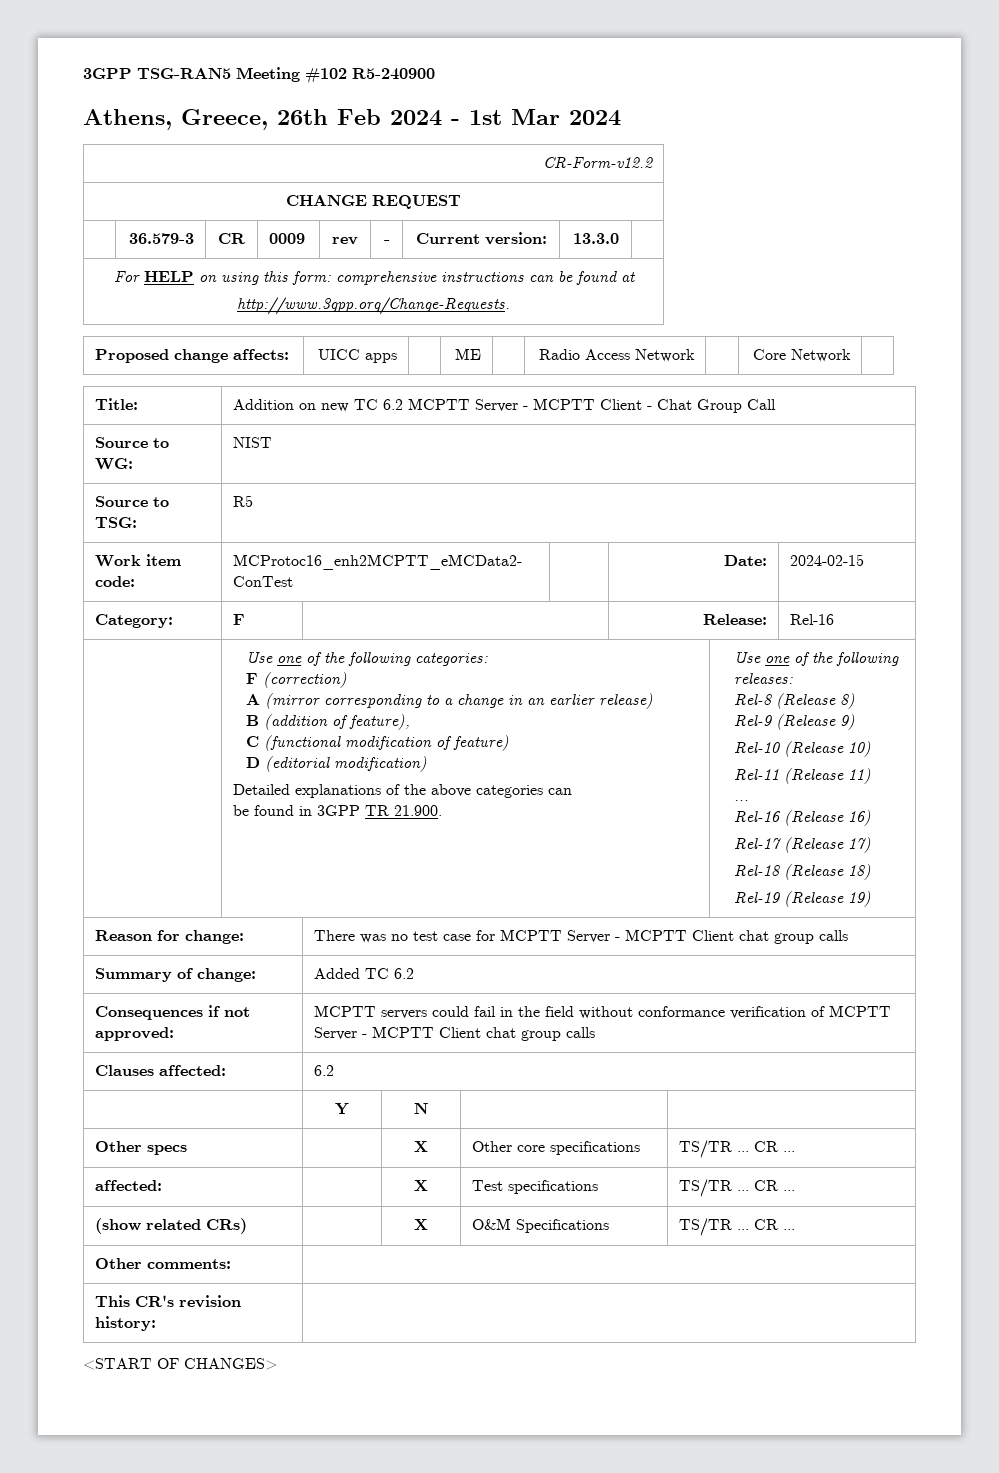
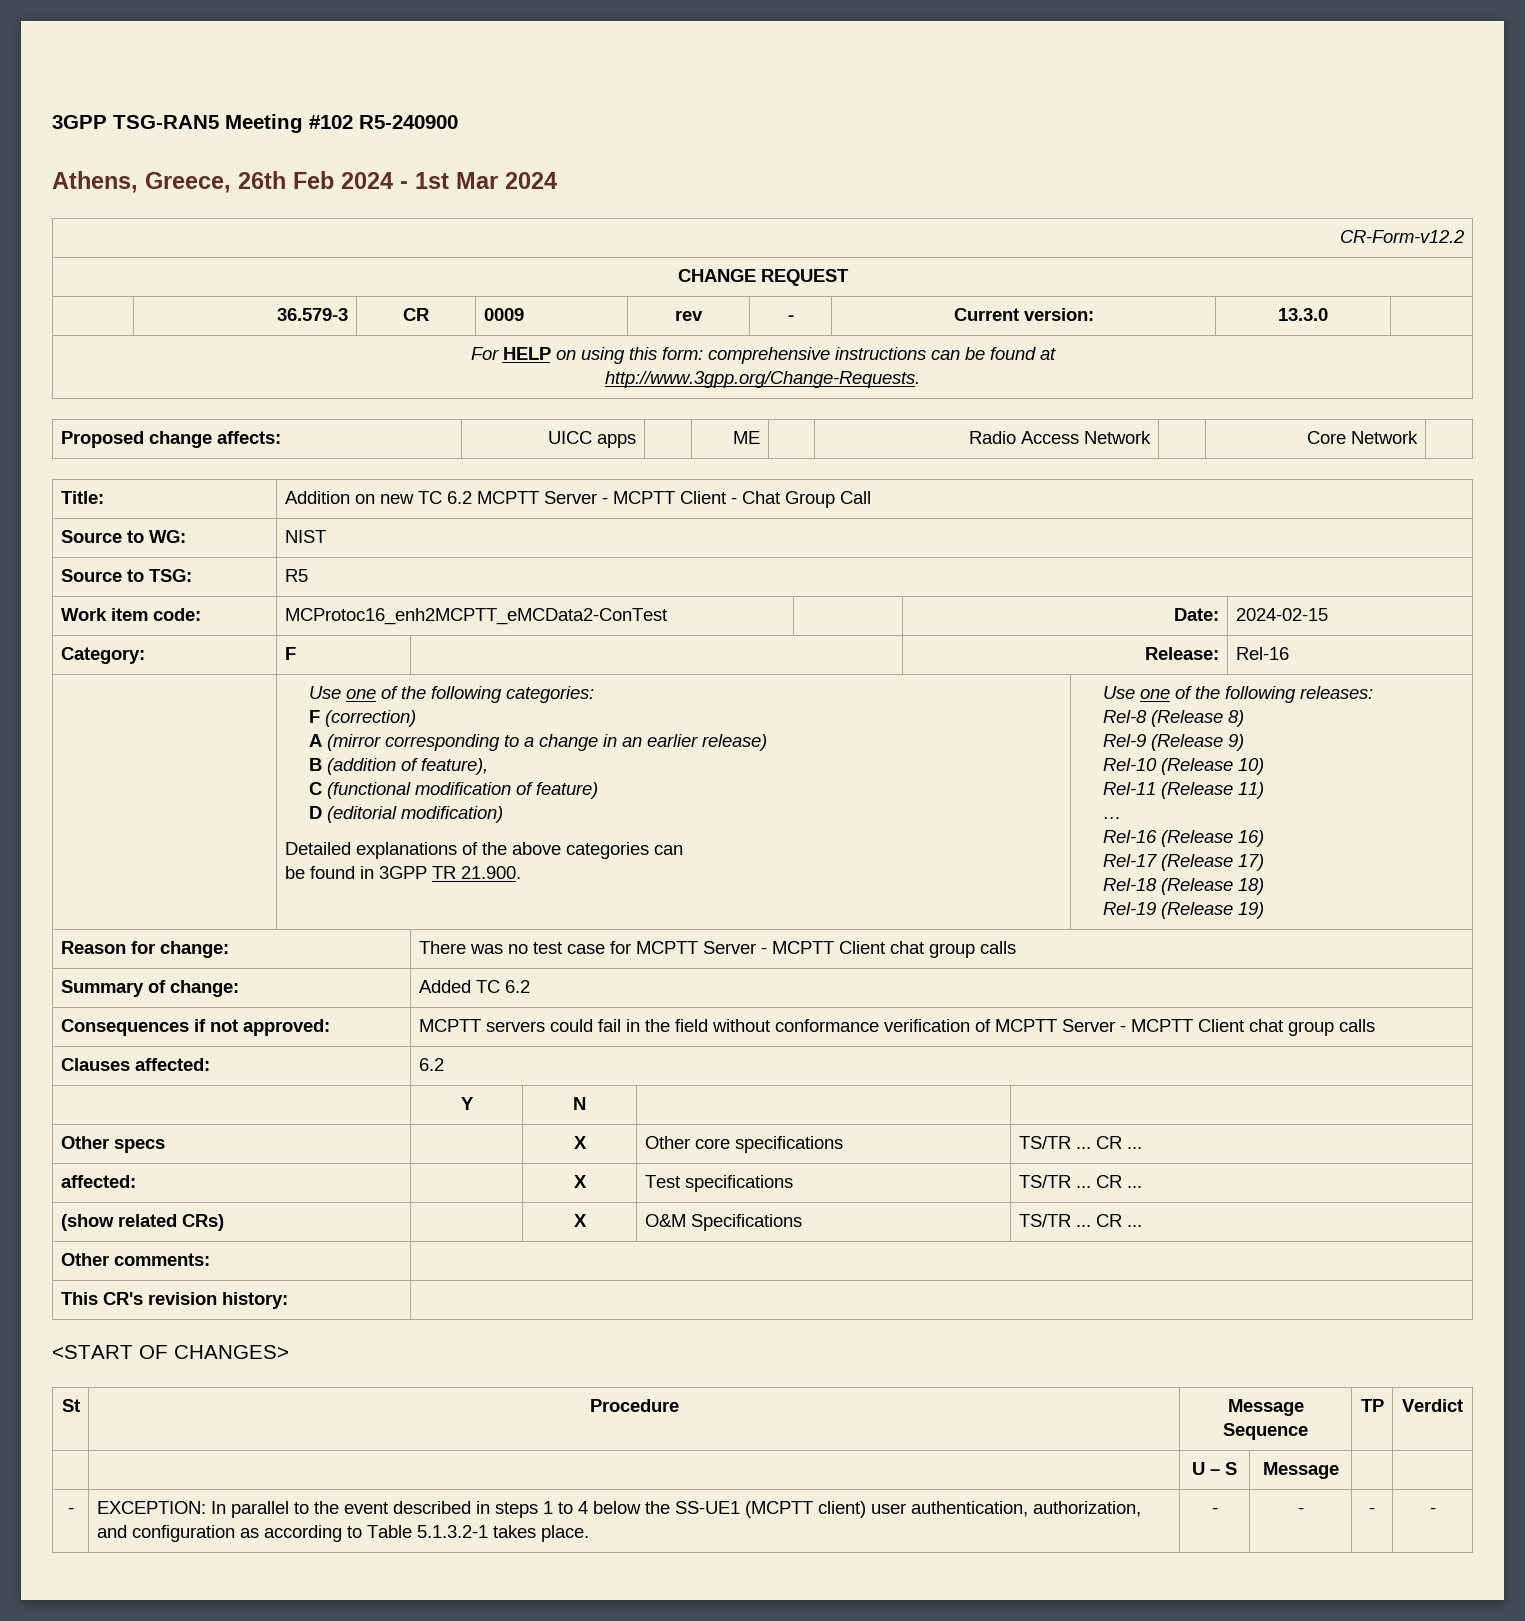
+ St | Procedure | Message Sequence | TP | Verdict
+ | | U – S | Message | |
+ - | EXCEPTION: In parallel to the event described in steps 1 to 4 below the SS-UE1 (MCPTT client) user authentication, authorization, and configuration as according to Table 5.1.3.2-1 takes place. | - | - | - | -

